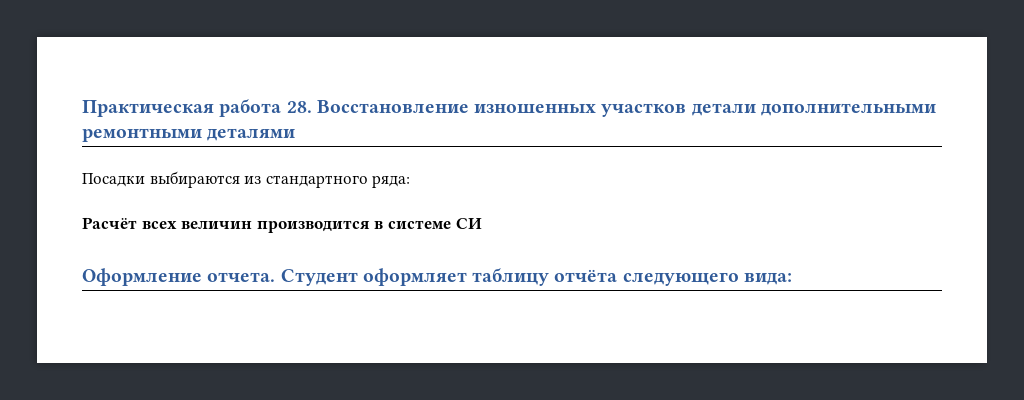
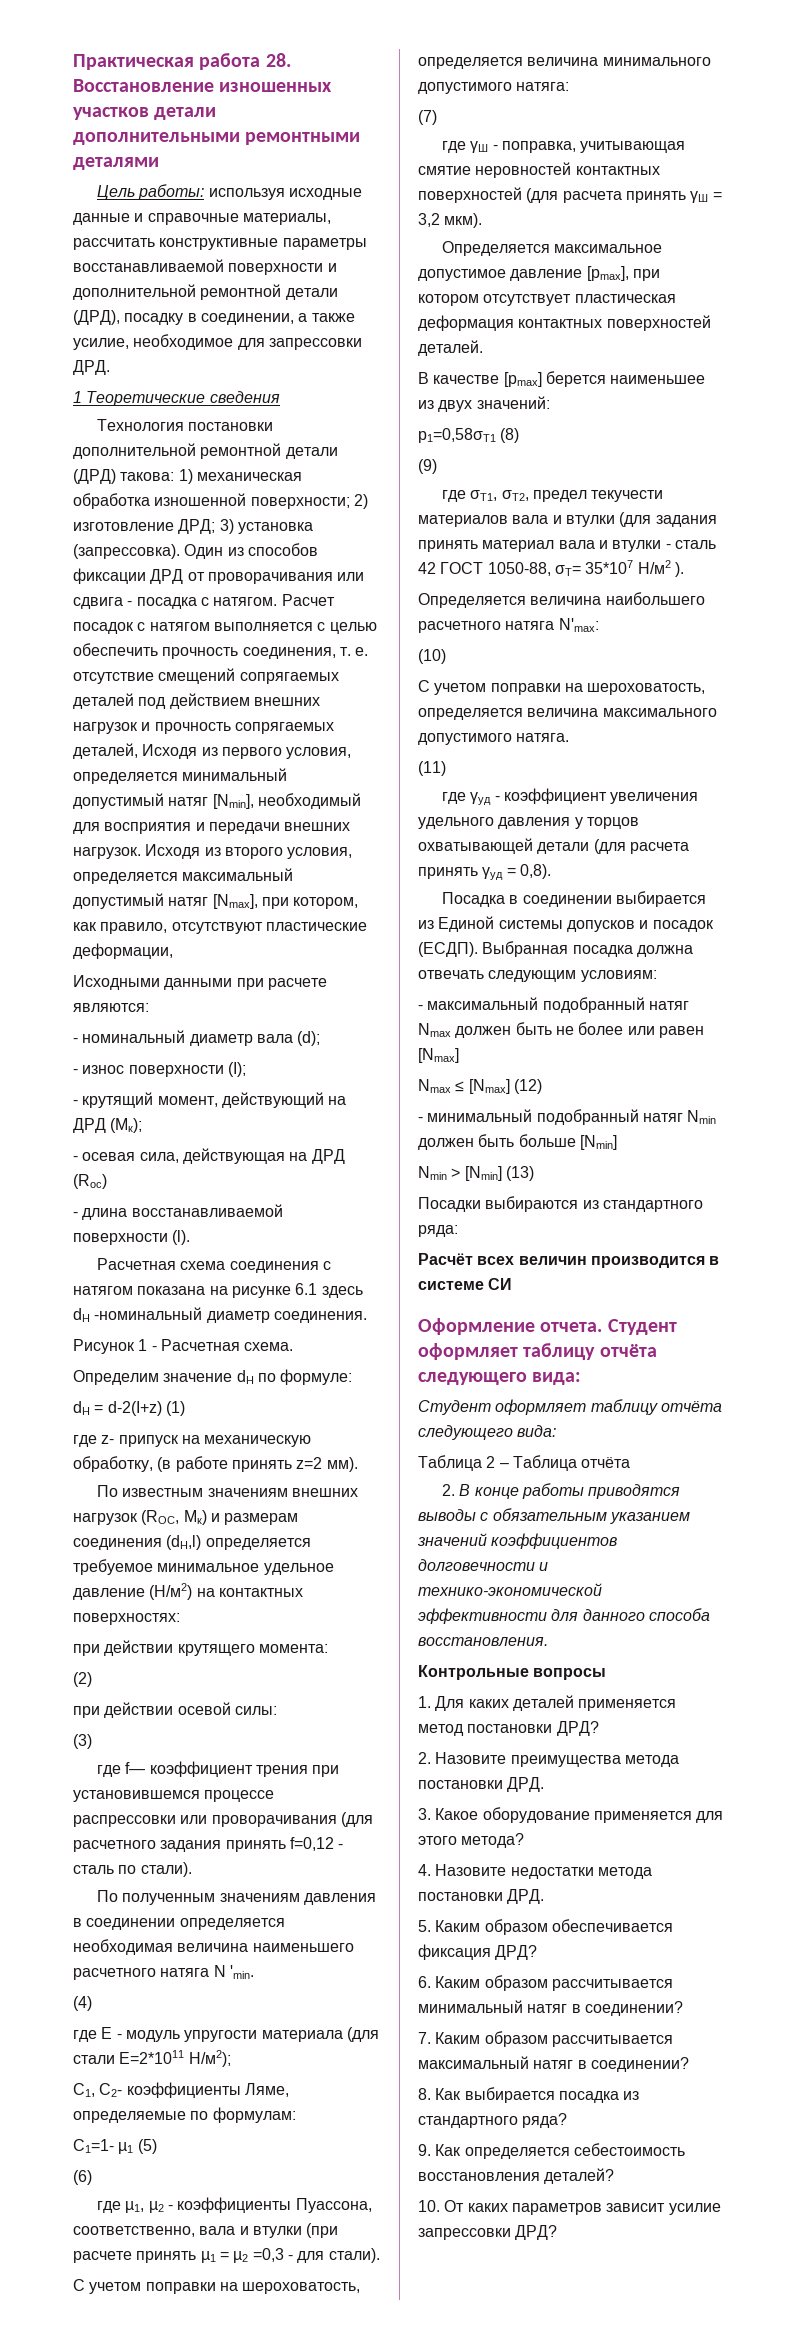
+ Цель работы: используя исходные данные и справочные материалы, рассчитать конструктивные параметры восстанавливаемой поверхности и дополнительной ремонтной детали (ДРД), посадку в соединении, а также усилие, необходимое для запрессовки ДРД.
+ 1 Теоретические сведения
+ Технология постановки дополнительной ремонтной детали (ДРД) такова: 1) механическая обработка изношенной поверхности; 2) изготовление ДРД; 3) установка (запрессовка). Один из способов фиксации ДРД от проворачивания или сдвига - посадка с натягом. Расчет посадок с натягом выполняется с целью обеспечить прочность соединения, т. е. отсутствие смещений сопрягаемых деталей под действием внешних нагрузок и прочность сопрягаемых деталей, Исходя из первого условия, определяется минимальный допустимый натяг [Nmin], необходимый для восприятия и передачи внешних нагрузок. Исходя из второго условия, определяется максимальный допустимый натяг [Nmax], при котором, как правило, отсутствуют пластические деформации,
+ Исходными данными при расчете являются:
+ - номинальный диаметр вала (d);
+ - износ поверхности (I);
+ - крутящий момент, действующий на ДРД (Мк);
+ - осевая сила, действующая на ДРД (Roc)
+ - длина восстанавливаемой поверхности (l).
+ Расчетная схема соединения с натягом показана на рисунке 6.1 здесь dH -номинальный диаметр соединения.
+ Рисунок 1 - Расчетная схема.
+ Определим значение dH по формуле:
+ dH = d-2(I+z) (1)
+ где z- припуск на механическую обработку, (в работе принять z=2 мм).
+ По известным значениям внешних нагрузок (ROC, Мк) и размерам соединения (dH,l) определяется требуемое минимальное удельное давление (Н/м2) на контактных поверхностях:
+ при действии крутящего момента:
+ (2)
+ при действии осевой силы:
+ (3)
+ где f— коэффициент трения при установившемся процессе распрессовки или проворачивания (для расчетного задания принять f=0,12 - сталь по стали).
+ По полученным значениям давления в соединении определяется необходимая величина наименьшего расчетного натяга N 'min.
+ (4)
+ где Е - модуль упругости материала (для стали Е=2*1011 Н/м2);
+ С1, С2- коэффициенты Ляме, определяемые по формулам:
+ C1=1- µ1 (5)
+ (6)
+ где µ1, µ2 - коэффициенты Пуассона, соответственно, вала и втулки (при расчете принять µ1 = µ2 =0,3 - для стали).
+ С учетом поправки на шероховатость, определяется величина минимального допустимого натяга:
+ (7)
+ где γШ - поправка, учитывающая смятие неровностей контактных поверхностей (для расчета принять γШ = 3,2 мкм).
+ Определяется максимальное допустимое давление [pmax], при котором отсутствует пластическая деформация контактных поверхностей деталей.
+ В качестве [pmax] берется наименьшее из двух значений:
+ p1=0,58σT1 (8)
+ (9)
+ где σT1, σT2, предел текучести материалов вала и втулки (для задания принять материал вала и втулки - сталь 42 ГОСТ 1050-88, σT= 35*107 Н/м2 ).
+ Определяется величина наибольшего расчетного натяга N'max:
+ (10)
+ С учетом поправки на шероховатость, определяется величина максимального допустимого натяга.
+ (11)
+ где γуд - коэффициент увеличения удельного давления у торцов охватывающей детали (для расчета принять γуд = 0,8).
+ Посадка в соединении выбирается из Единой системы допусков и посадок (ЕСДП). Выбранная посадка должна отвечать следующим условиям:
+ - максимальный подобранный натяг Nmax должен быть не более или равен [Nmax]
+ Nmax ≤ [Nmax] (12)
+ - минимальный подобранный натяг Nmin должен быть больше [Nmin]
+ Nmin > [Nmin] (13)
  Оформление отчета. Студент оформляет таблицу отчёта следующего вида:
+ Студент оформляет таблицу отчёта следующего вида:
+ Таблица 2 – Таблица отчёта
+ 2. В конце работы приводятся выводы с обязательным указанием значений коэффициентов долговечности и технико-экономической эффективности для данного способа восстановления.
+ Контрольные вопросы
+ 1. Для каких деталей применяется метод постановки ДРД?
+ 2. Назовите преимущества метода постановки ДРД.
+ 3. Какое оборудование применяется для этого метода?
+ 4. Назовите недостатки метода постановки ДРД.
+ 5. Каким образом обеспечивается фиксация ДРД?
+ 6. Каким образом рассчитывается минимальный натяг в соединении?
+ 7. Каким образом рассчитывается максимальный натяг в соединении?
+ 8. Как выбирается посадка из стандартного ряда?
+ 9. Как определяется себестоимость восстановления деталей?
+ 10. От каких параметров зависит усилие запрессовки ДРД?

